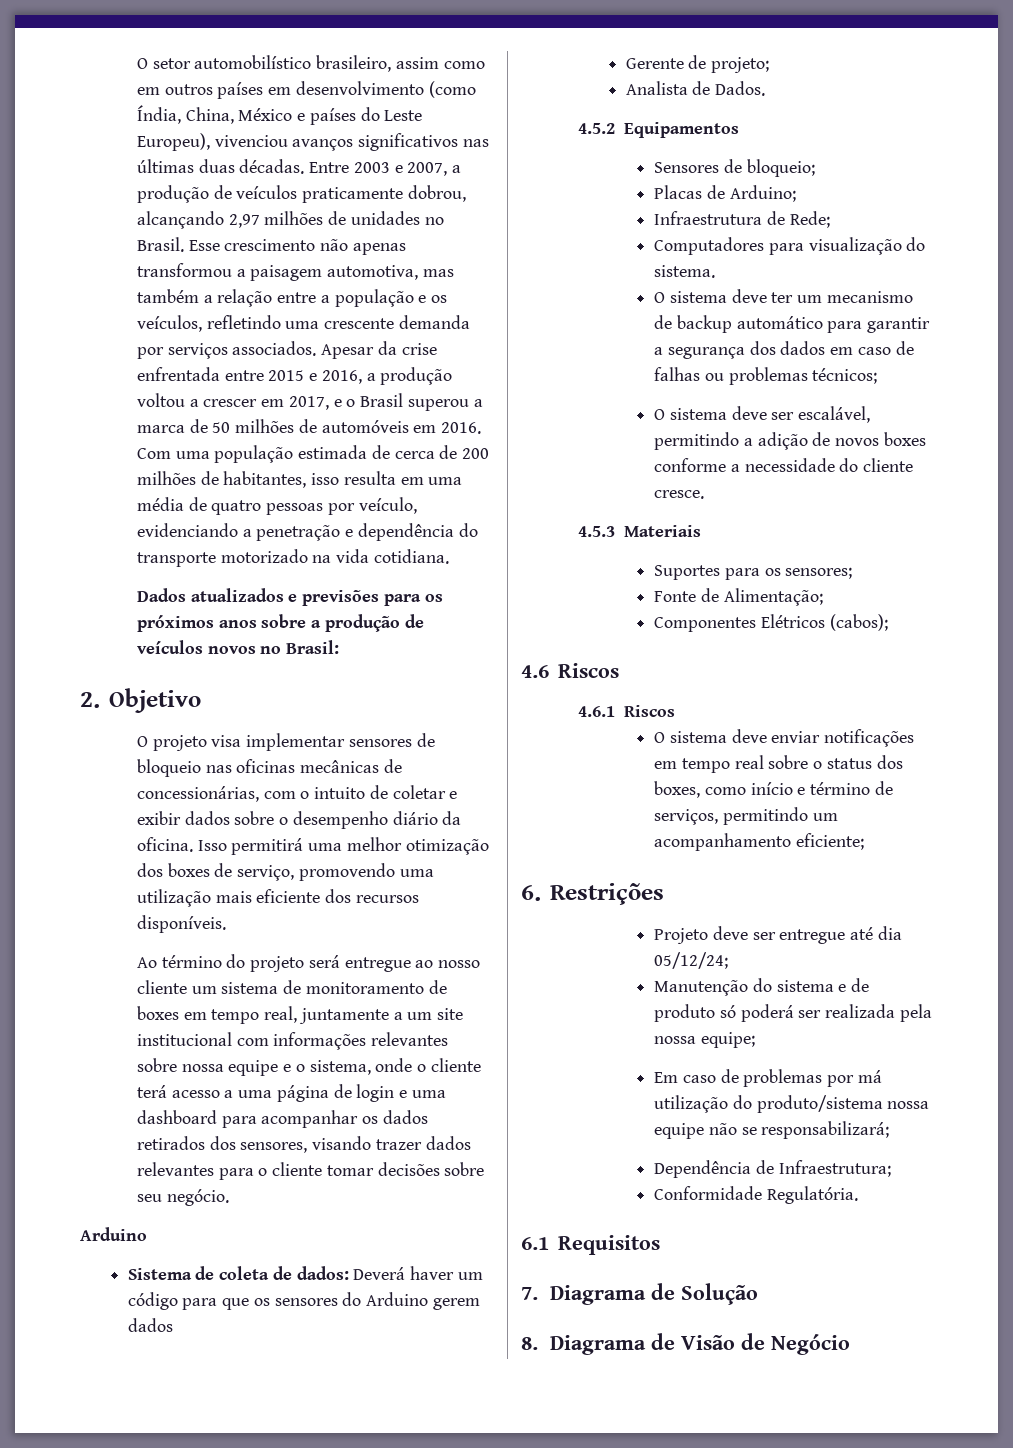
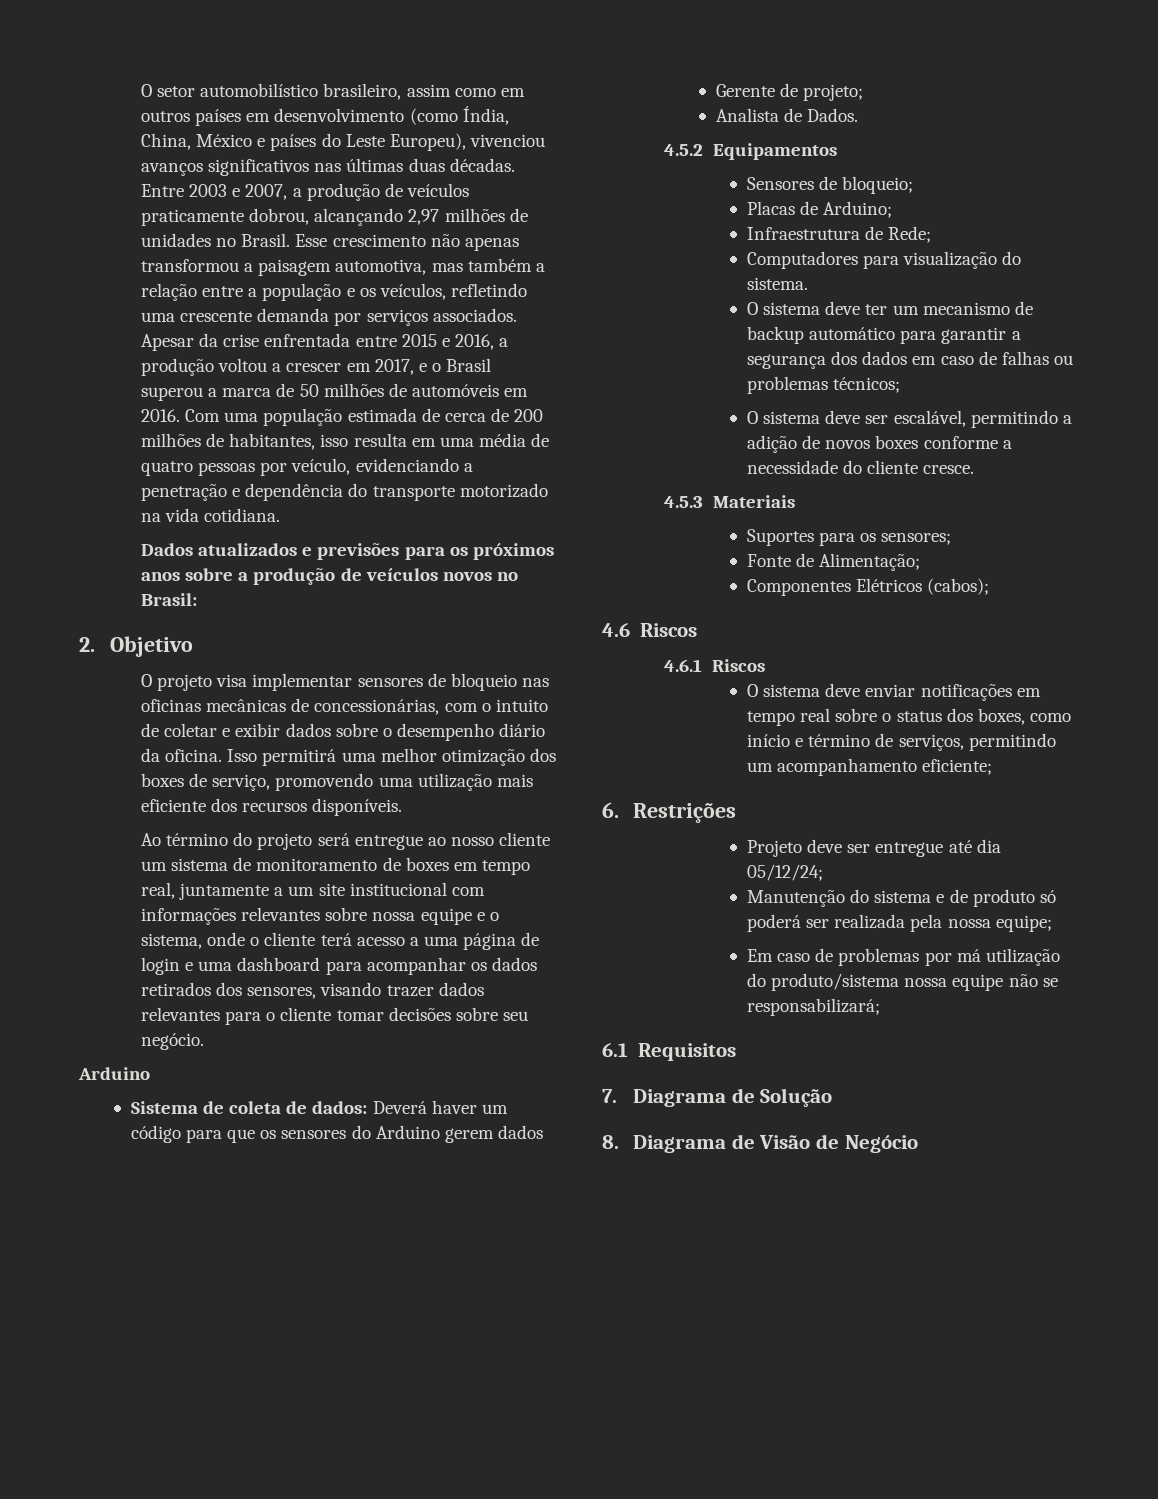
- Dependência de Infraestrutura;
- Conformidade Regulatória.

